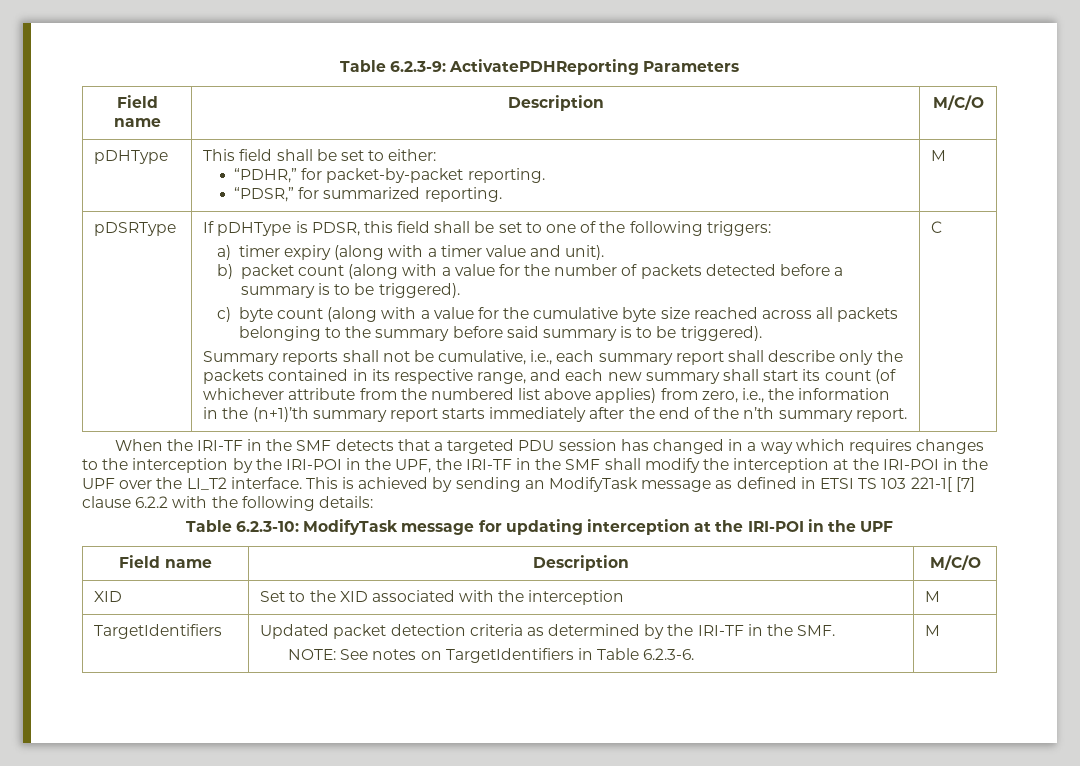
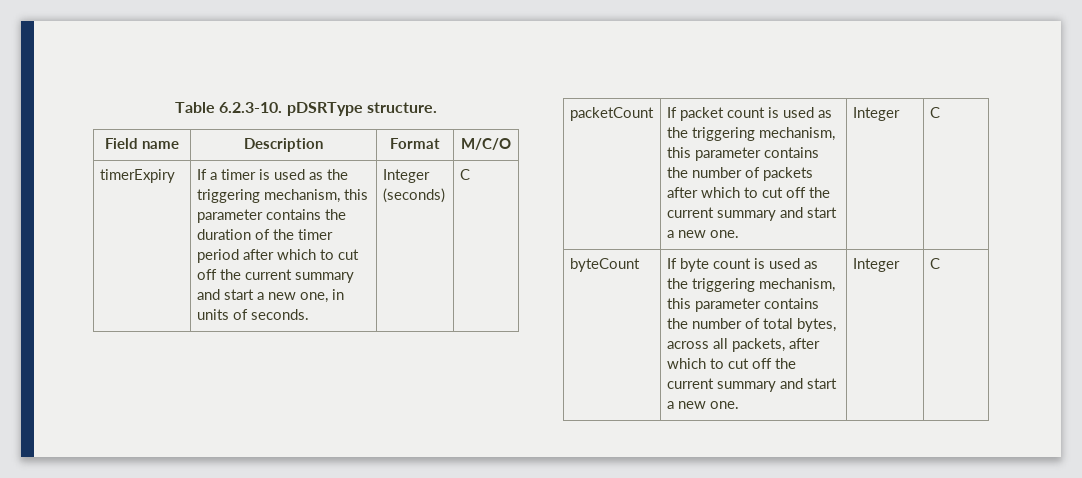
- Table 6.2.3-9: ActivatePDHReporting Parameters
- Field name | Description | M/C/O
- pDHType | This field shall be set to either:
- “PDHR,” for packet-by-packet reporting.
- “PDSR,” for summarized reporting. | M
- pDSRType | If pDHType is PDSR, this field shall be set to one of the following triggers:
- a) timer expiry (along with a timer value and unit).
- b) packet count (along with a value for the number of packets detected before a summary is to be triggered).
- c) byte count (along with a value for the cumulative byte size reached across all packets belonging to the summary before said summary is to be triggered).
- Summary reports shall not be cumulative, i.e., each summary report shall describe only the packets contained in its respective range, and each new summary shall start its count (of whichever attribute from the numbered list above applies) from zero, i.e., the information in the (n+1)’th summary report starts immediately after the end of the n’th summary report. | C
- When the IRI-TF in the SMF detects that a targeted PDU session has changed in a way which requires changes to the interception by the IRI-POI in the UPF, the IRI-TF in the SMF shall modify the interception at the IRI-POI in the UPF over the LI_T2 interface. This is achieved by sending an ModifyTask message as defined in ETSI TS 103 221-1[ [7] clause 6.2.2 with the following details:
- Table 6.2.3-10: ModifyTask message for updating interception at the IRI-POI in the UPF
- Field name | Description | M/C/O
- XID | Set to the XID associated with the interception | M
- TargetIdentifiers | Updated packet detection criteria as determined by the IRI-TF in the SMF.
- NOTE: See notes on TargetIdentifiers in Table 6.2.3-6. | M
+ Table 6.2.3-10. pDSRType structure.
+ Field name | Description | Format | M/C/O
+ timerExpiry | If a timer is used as the triggering mechanism, this parameter contains the duration of the timer period after which to cut off the current summary and start a new one, in units of seconds. | Integer (seconds) | C
+ packetCount | If packet count is used as the triggering mechanism, this parameter contains the number of packets after which to cut off the current summary and start a new one. | Integer | C
+ byteCount | If byte count is used as the triggering mechanism, this parameter contains the number of total bytes, across all packets, after which to cut off the current summary and start a new one. | Integer | C

